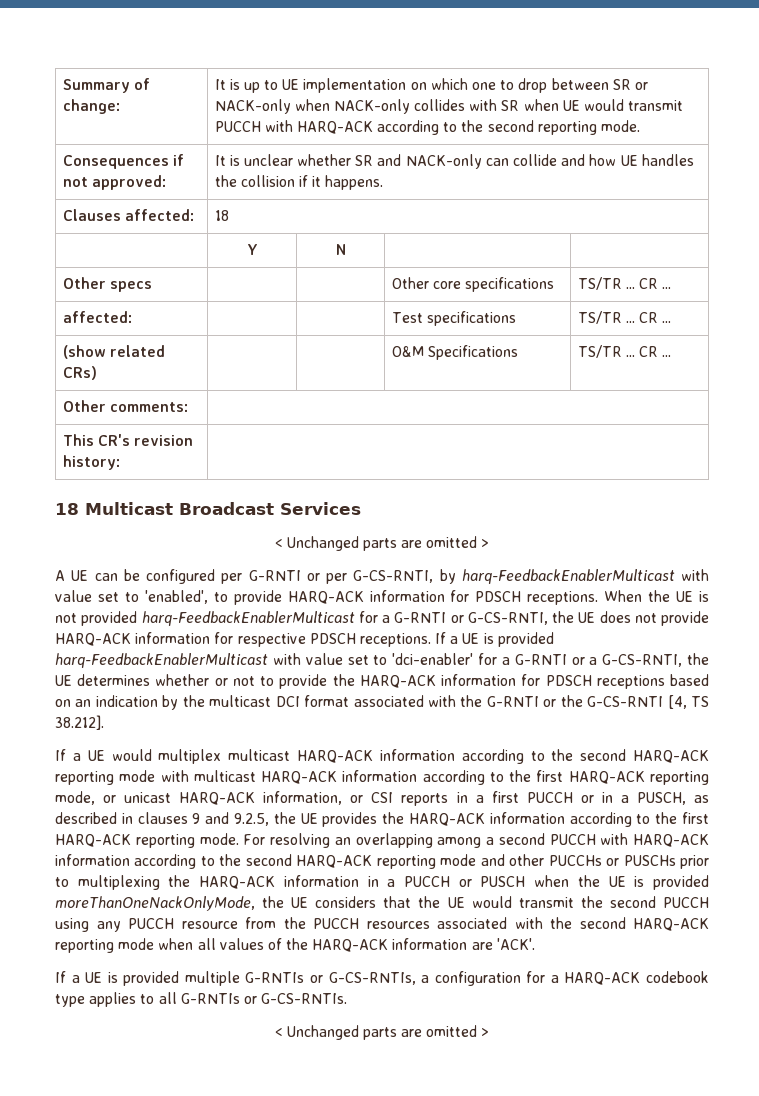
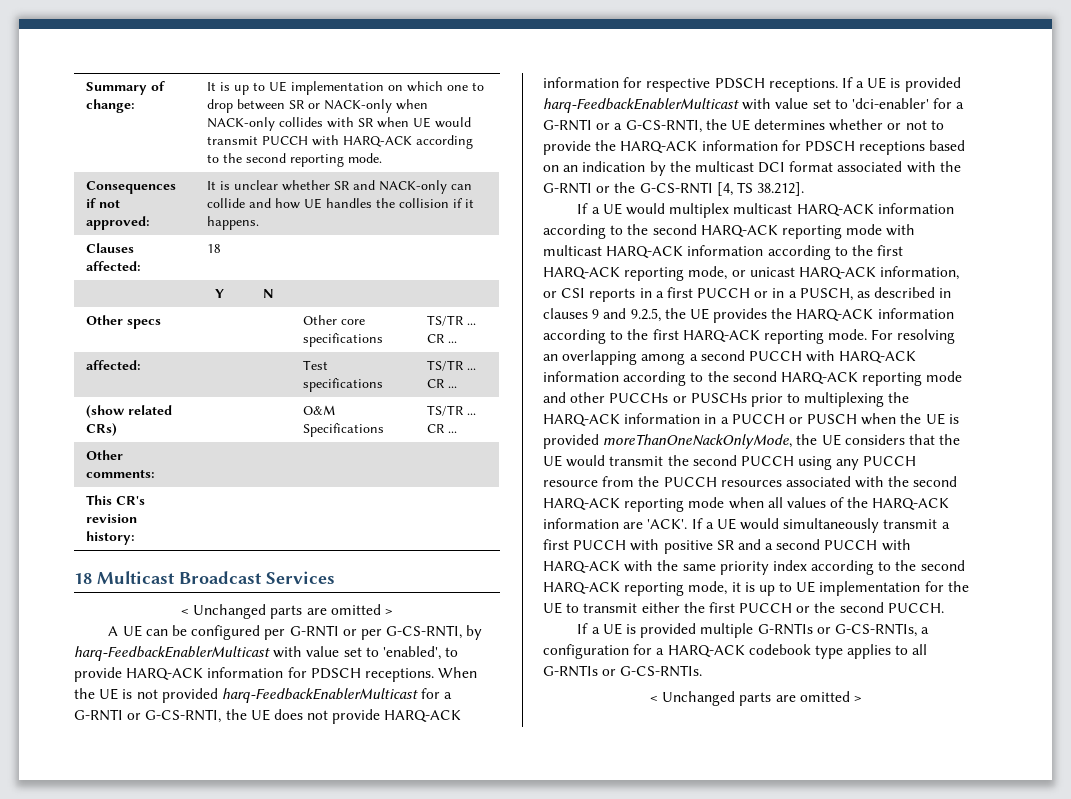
+ If a UE would simultaneously transmit a first PUCCH with positive SR and a second PUCCH with HARQ-ACK with the same priority index according to the second HARQ-ACK reporting mode, it is up to UE implementation for the UE to transmit either the first PUCCH or the second PUCCH.

